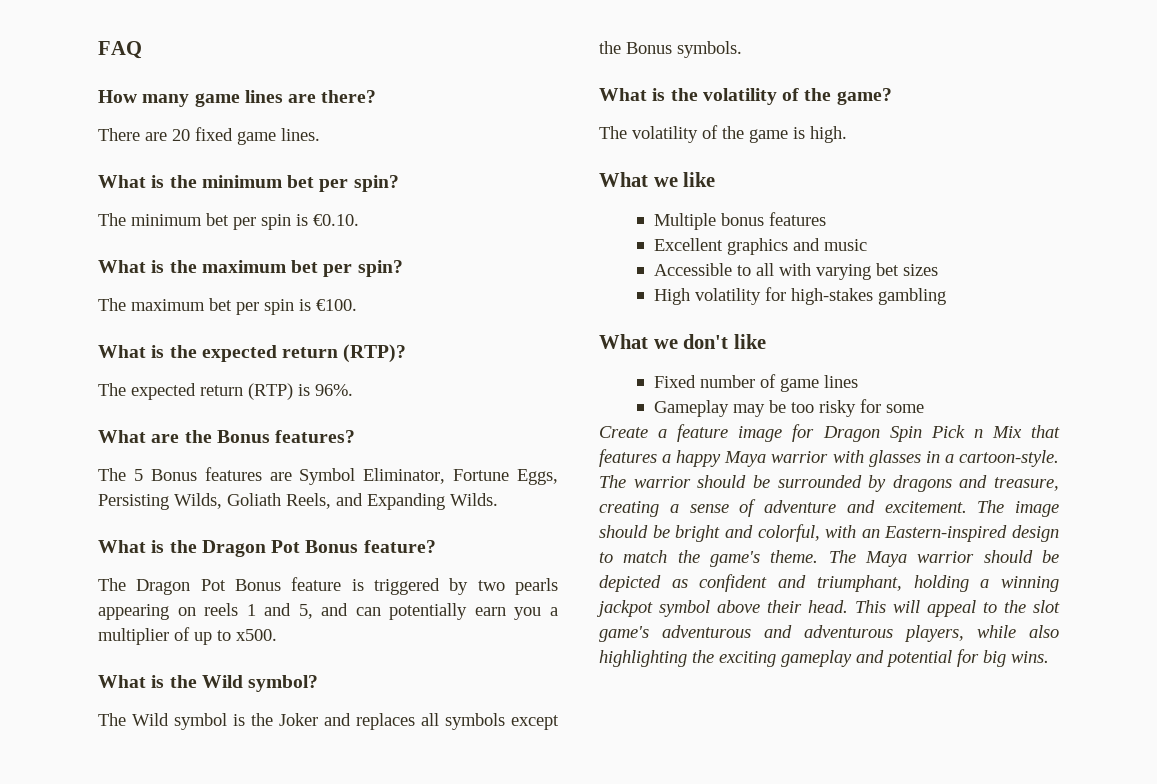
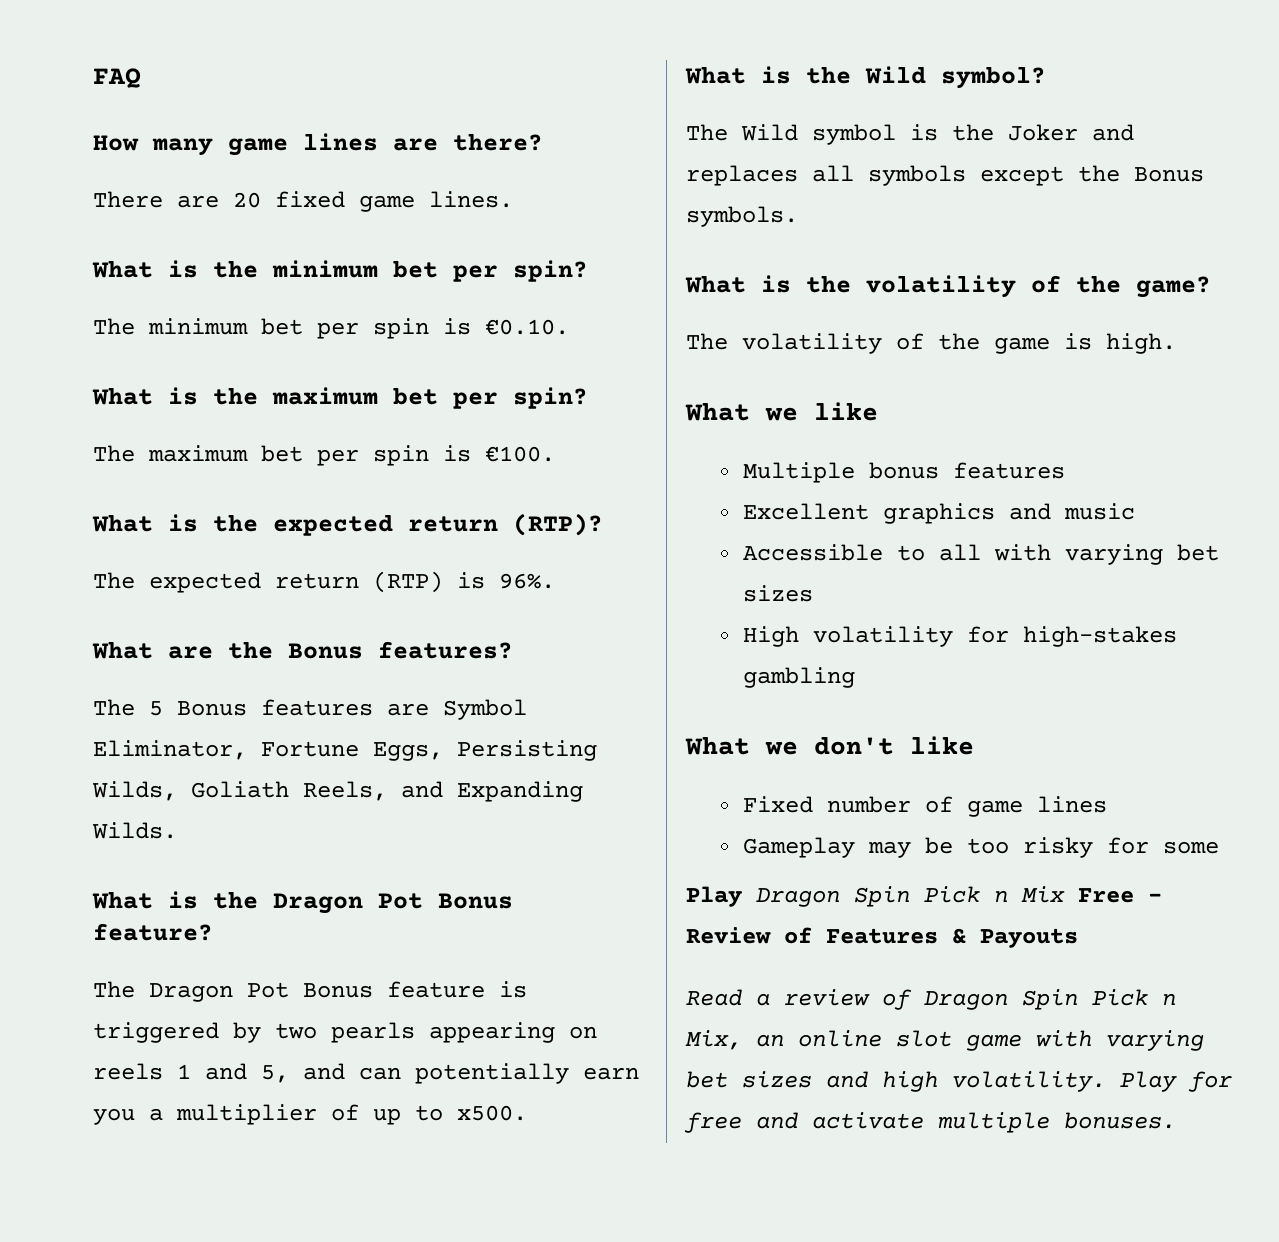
- Create a feature image for Dragon Spin Pick n Mix that features a happy Maya warrior with glasses in a cartoon-style. The warrior should be surrounded by dragons and treasure, creating a sense of adventure and excitement. The image should be bright and colorful, with an Eastern-inspired design to match the game's theme. The Maya warrior should be depicted as confident and triumphant, holding a winning jackpot symbol above their head. This will appeal to the slot game's adventurous and adventurous players, while also highlighting the exciting gameplay and potential for big wins.
+ Play Dragon Spin Pick n Mix Free - Review of Features & Payouts
+ Read a review of Dragon Spin Pick n Mix, an online slot game with varying bet sizes and high volatility. Play for free and activate multiple bonuses.

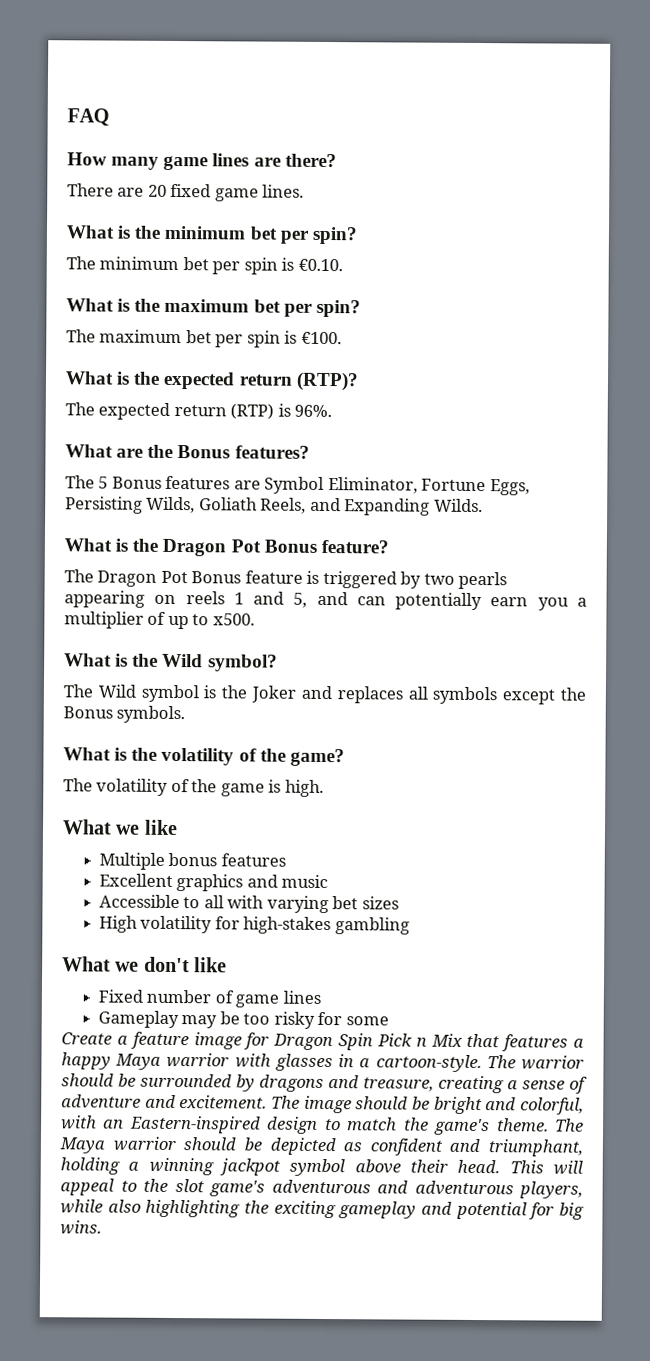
- Play Dragon Spin Pick n Mix Free - Review of Features & Payouts
- Read a review of Dragon Spin Pick n Mix, an online slot game with varying bet sizes and high volatility. Play for free and activate multiple bonuses.
+ Create a feature image for Dragon Spin Pick n Mix that features a happy Maya warrior with glasses in a cartoon-style. The warrior should be surrounded by dragons and treasure, creating a sense of adventure and excitement. The image should be bright and colorful, with an Eastern-inspired design to match the game's theme. The Maya warrior should be depicted as confident and triumphant, holding a winning jackpot symbol above their head. This will appeal to the slot game's adventurous and adventurous players, while also highlighting the exciting gameplay and potential for big wins.

